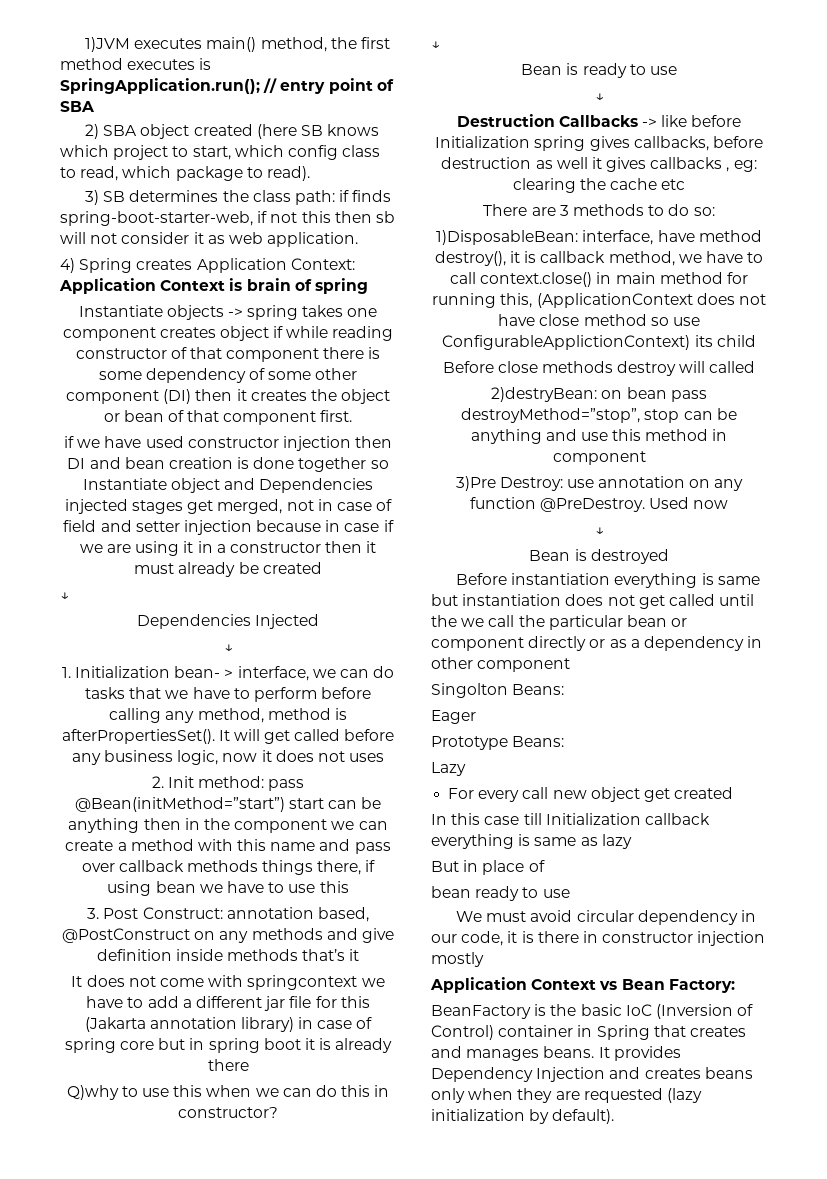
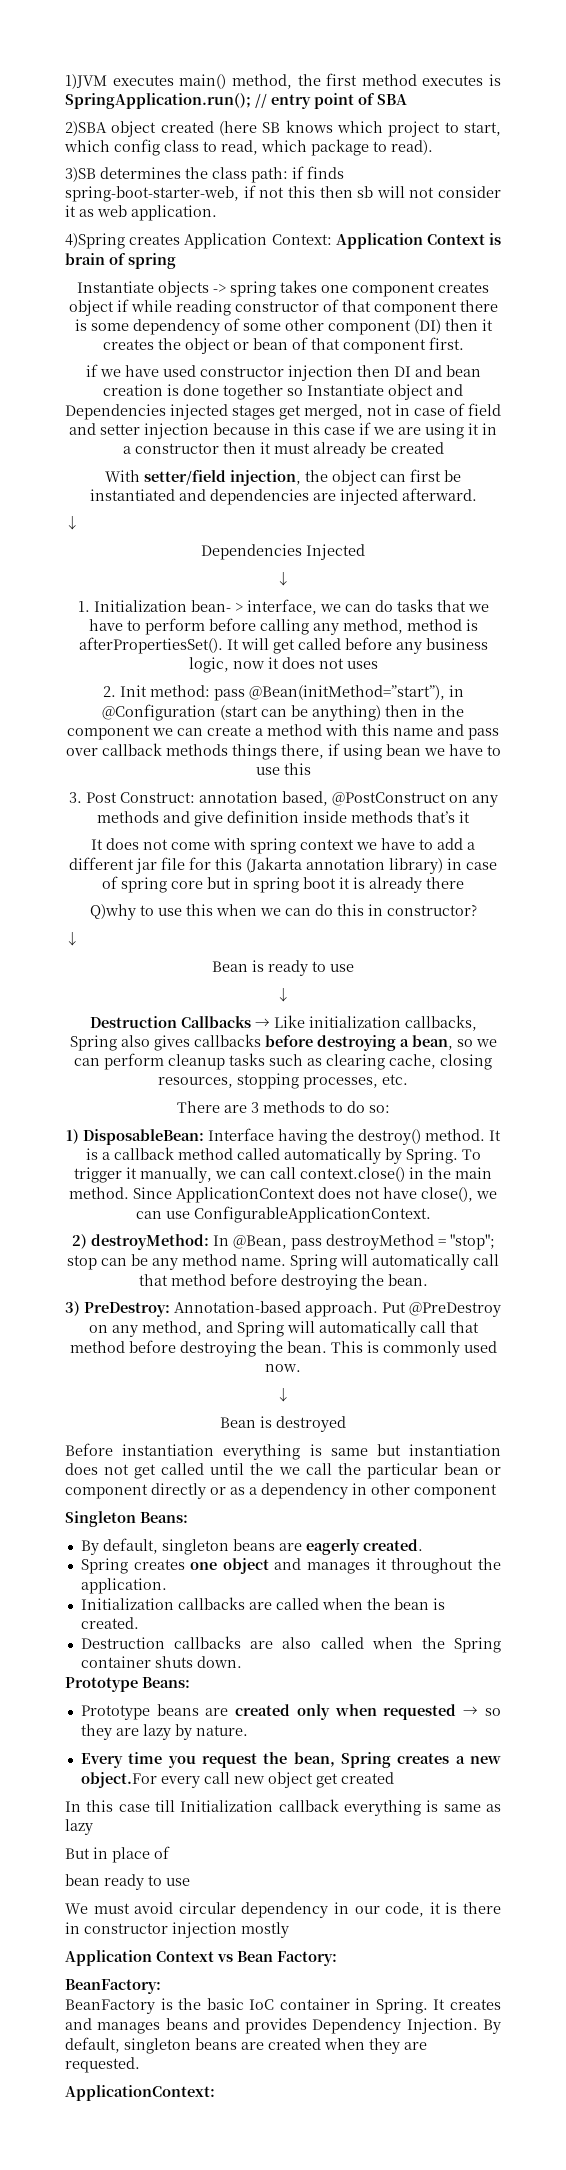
- 2) SBA object created (here SB knows which project to start, which config class to read, which package to read).
+ 2)SBA object created (here SB knows which project to start, which config class to read, which package to read).
- 3) SB determines the class path: if finds spring-boot-starter-web, if not this then sb will not consider it as web application.
+ 3)SB determines the class path: if finds spring-boot-starter-web, if not this then sb will not consider it as web application.
- 4) Spring creates Application Context: Application Context is brain of spring
+ 4)Spring creates Application Context: Application Context is brain of spring
- if we have used constructor injection then DI and bean creation is done together so Instantiate object and Dependencies injected stages get merged, not in case of field and setter injection because in case if we are using it in a constructor then it must already be created
+ if we have used constructor injection then DI and bean creation is done together so Instantiate object and Dependencies injected stages get merged, not in case of field and setter injection because in this case if we are using it in a constructor then it must already be created
+ With setter/field injection, the object can first be instantiated and dependencies are injected afterward.
- 2. Init method: pass @Bean(initMethod=”start”) start can be anything then in the component we can create a method with this name and pass over callback methods things there, if using bean we have to use this
+ 2. Init method: pass @Bean(initMethod=”start”), in @Configuration (start can be anything) then in the component we can create a method with this name and pass over callback methods things there, if using bean we have to use this
- It does not come with springcontext we have to add a different jar file for this (Jakarta annotation library) in case of spring core but in spring boot it is already there
+ It does not come with spring context we have to add a different jar file for this (Jakarta annotation library) in case of spring core but in spring boot it is already there
- Destruction Callbacks -> like before Initialization spring gives callbacks, before destruction as well it gives callbacks , eg: clearing the cache etc
+ Destruction Callbacks → Like initialization callbacks, Spring also gives callbacks before destroying a bean, so we can perform cleanup tasks such as clearing cache, closing resources, stopping processes, etc.
- 1)DisposableBean: interface, have method destroy(), it is callback method, we have to call context.close() in main method for running this, (ApplicationContext does not have close method so use ConfigurableApplictionContext) its child
- Before close methods destroy will called
- 2)destryBean: on bean pass destroyMethod=”stop”, stop can be anything and use this method in component
- 3)Pre Destroy: use annotation on any function @PreDestroy. Used now
+ 1) DisposableBean: Interface having the destroy() method. It is a callback method called automatically by Spring. To trigger it manually, we can call context.close() in the main method. Since ApplicationContext does not have close(), we can use ConfigurableApplicationContext.
+ 2) destroyMethod: In @Bean, pass destroyMethod = "stop"; stop can be any method name. Spring will automatically call that method before destroying the bean.
+ 3) PreDestroy: Annotation-based approach. Put @PreDestroy on any method, and Spring will automatically call that method before destroying the bean. This is commonly used now.
- Singolton Beans:
- Eager
+ Singleton Beans:
+ By default, singleton beans are eagerly created.
+ Spring creates one object and manages it throughout the application.
+ Initialization callbacks are called when the bean is created.
+ Destruction callbacks are also called when the Spring container shuts down.
  Prototype Beans:
- Lazy
- For every call new object get created
+ Prototype beans are created only when requested → so they are lazy by nature.
+ Every time you request the bean, Spring creates a new object.For every call new object get created
+ BeanFactory:
- BeanFactory is the basic IoC (Inversion of Control) container in Spring that creates and manages beans. It provides Dependency Injection and creates beans only when they are requested (lazy initialization by default).
+ BeanFactory is the basic IoC container in Spring. It creates and manages beans and provides Dependency Injection. By default, singleton beans are created when they are requested.
+ ApplicationContext:

